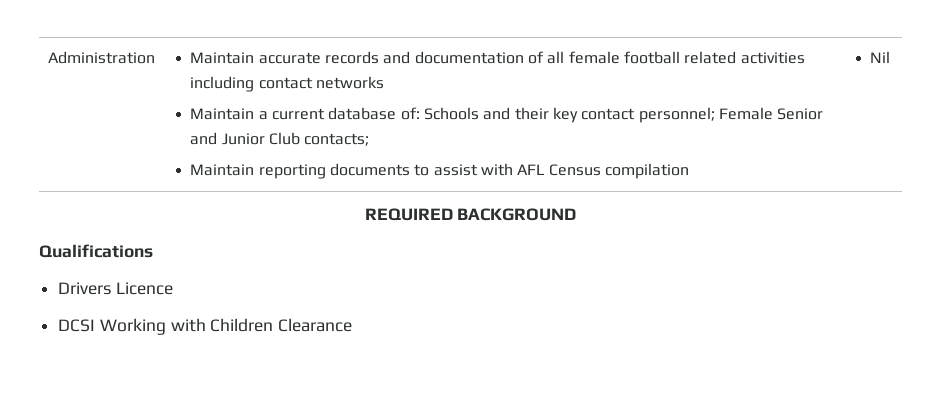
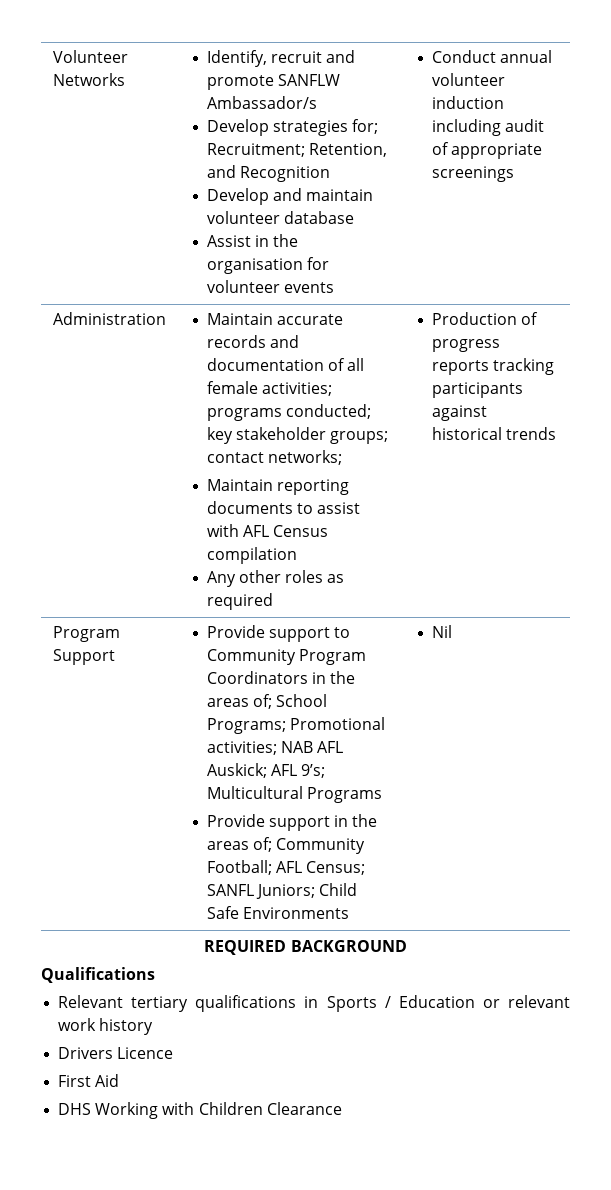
+ Volunteer Networks | Identify, recruit and promote SANFLW Ambassador/s
+ Develop strategies for; Recruitment; Retention, and Recognition
+ Develop and maintain volunteer database
+ Assist in the organisation for volunteer events | Conduct annual volunteer induction including audit of appropriate screenings
- Administration | Maintain accurate records and documentation of all female football related activities including contact networks
- Maintain a current database of: Schools and their key contact personnel; Female Senior and Junior Club contacts;
- Maintain reporting documents to assist with AFL Census compilation | Nil
+ Administration | Maintain accurate records and documentation of all female activities; programs conducted; key stakeholder groups; contact networks;
+ Maintain reporting documents to assist with AFL Census compilation
+ Any other roles as required | Production of progress reports tracking participants against historical trends
+ Program Support | Provide support to Community Program Coordinators in the areas of; School Programs; Promotional activities; NAB AFL Auskick; AFL 9’s; Multicultural Programs
+ Provide support in the areas of; Community Football; AFL Census; SANFL Juniors; Child Safe Environments | Nil
  REQUIRED BACKGROUND
  Qualifications
+ Relevant tertiary qualifications in Sports / Education or relevant work history
- DCSI Working with Children Clearance
+ First Aid
+ DHS Working with Children Clearance

